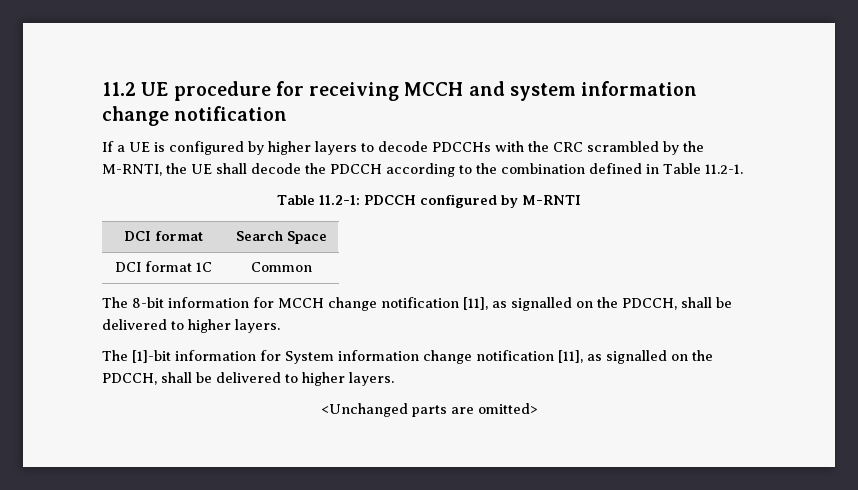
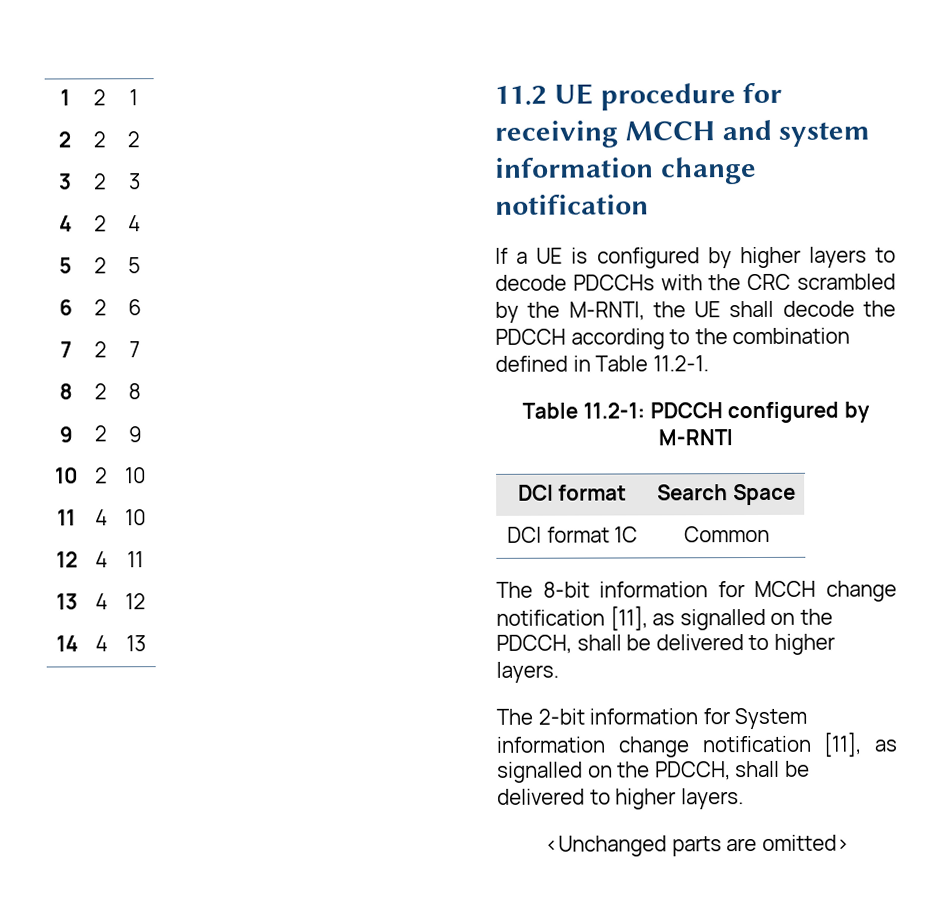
+ 1 | 2 | 1
+ 2 | 2 | 2
+ 3 | 2 | 3
+ 4 | 2 | 4
+ 5 | 2 | 5
+ 6 | 2 | 6
+ 7 | 2 | 7
+ 8 | 2 | 8
+ 9 | 2 | 9
+ 10 | 2 | 10
+ 11 | 4 | 10
+ 12 | 4 | 11
+ 13 | 4 | 12
+ 14 | 4 | 13
- The [1]-bit information for System information change notification [11], as signalled on the PDCCH, shall be delivered to higher layers.
+ The 2-bit information for System information change notification [11], as signalled on the PDCCH, shall be delivered to higher layers.

